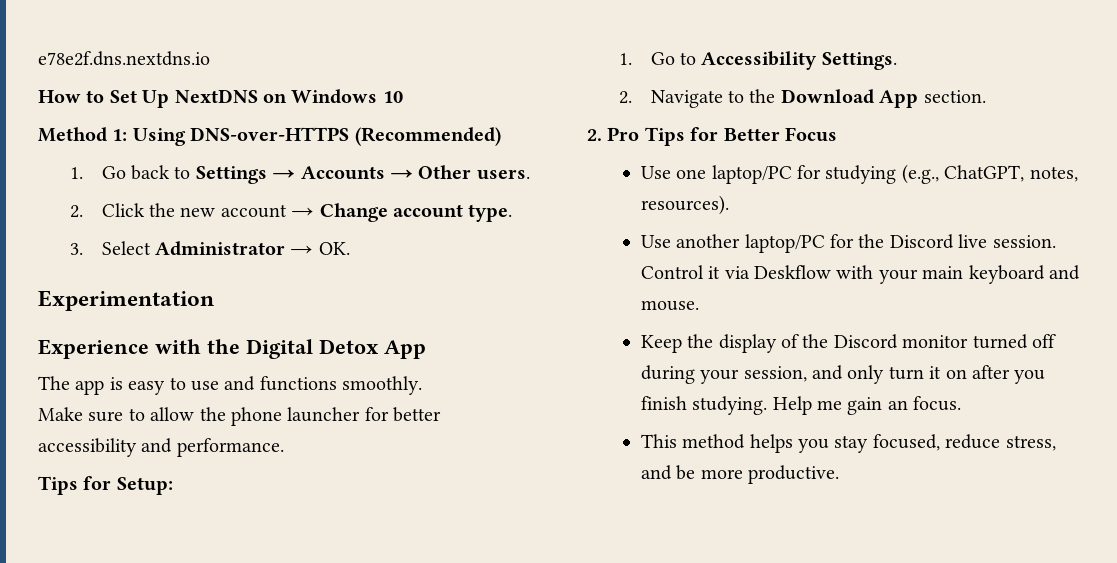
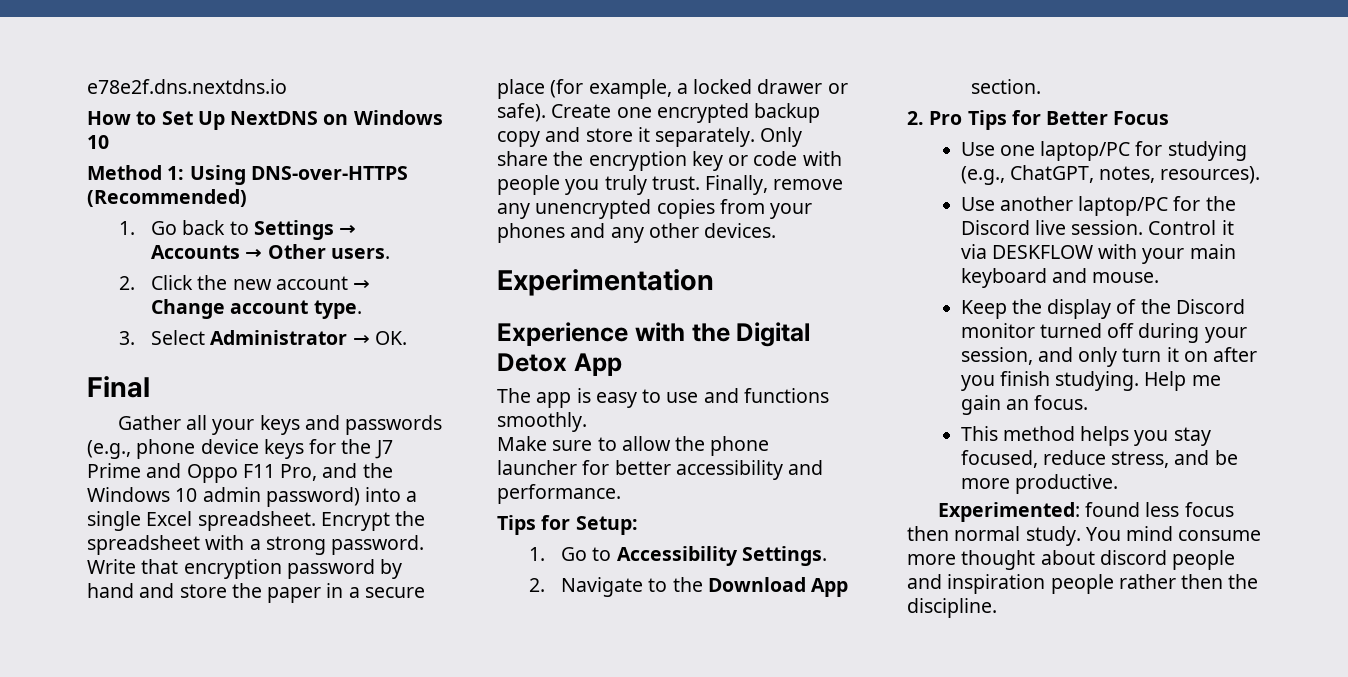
+ Final
+ Gather all your keys and passwords (e.g., phone device keys for the J7 Prime and Oppo F11 Pro, and the Windows 10 admin password) into a single Excel spreadsheet. Encrypt the spreadsheet with a strong password. Write that encryption password by hand and store the paper in a secure place (for example, a locked drawer or safe). Create one encrypted backup copy and store it separately. Only share the encryption key or code with people you truly trust. Finally, remove any unencrypted copies from your phones and any other devices.
- Control it via Deskflow with your main keyboard and mouse.
+ Control it via DESKFLOW with your main keyboard and mouse.
+ Experimented: found less focus then normal study. You mind consume more thought about discord people and inspiration people rather then the discipline.

